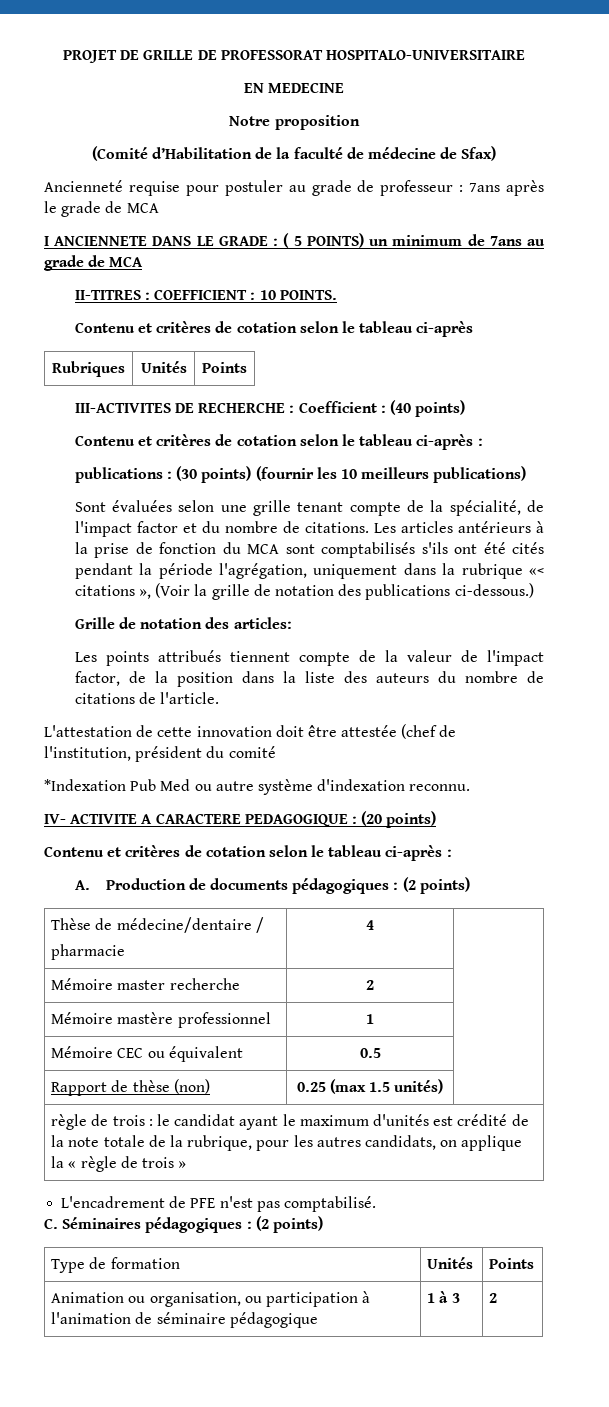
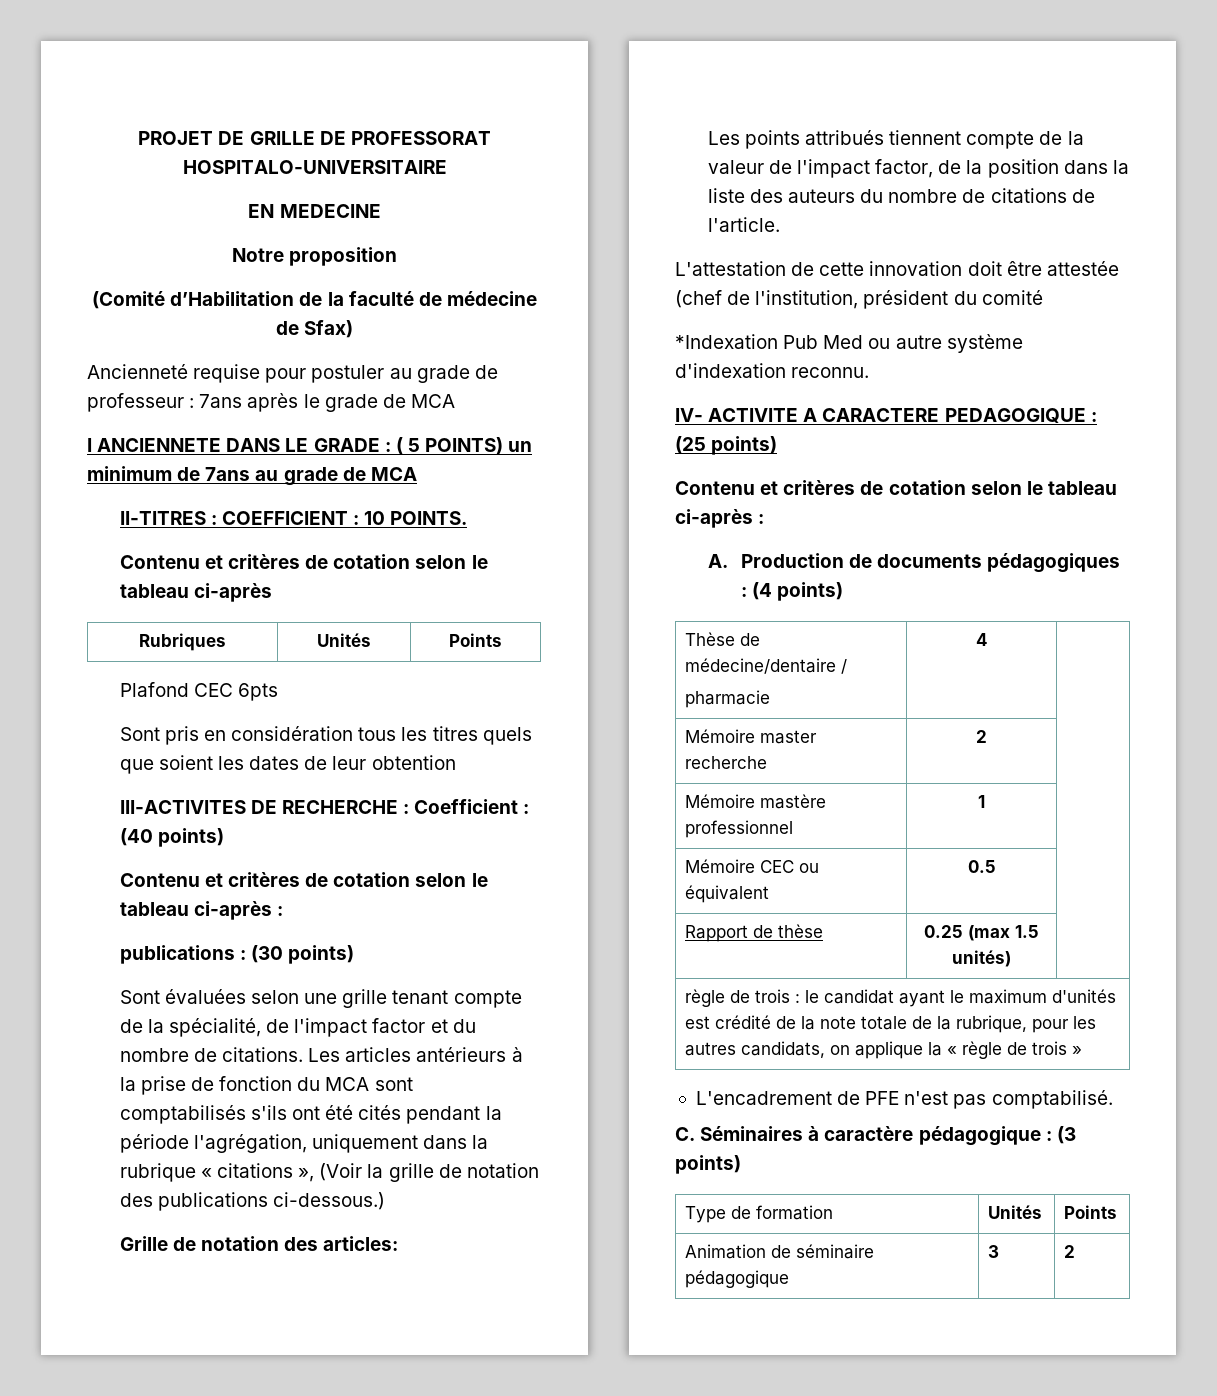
+ Plafond CEC 6pts
+ Sont pris en considération tous les titres quels que soient les dates de leur obtention
- publications : (30 points) (fournir les 10 meilleurs publications)
+ publications : (30 points)
- Les articles antérieurs à la prise de fonction du MCA sont comptabilisés s'ils ont été cités pendant la période l'agrégation, uniquement dans la rubrique «< citations », (Voir la grille de notation des publications ci-dessous.)
+ Les articles antérieurs à la prise de fonction du MCA sont comptabilisés s'ils ont été cités pendant la période l'agrégation, uniquement dans la rubrique « citations », (Voir la grille de notation des publications ci-dessous.)
- IV- ACTIVITE A CARACTERE PEDAGOGIQUE : (20 points)
+ IV- ACTIVITE A CARACTERE PEDAGOGIQUE : (25 points)
- A. Production de documents pédagogiques : (2 points)
+ A. Production de documents pédagogiques : (4 points)
- Rapport de thèse (non) | 0.25 (max 1.5 unités) |
+ Rapport de thèse | 0.25 (max 1.5 unités) |
- C. Séminaires pédagogiques : (2 points)
+ C. Séminaires à caractère pédagogique : (3 points)
- Animation ou organisation, ou participation à l'animation de séminaire pédagogique | 1 à 3 | 2
+ Animation de séminaire pédagogique | 3 | 2

